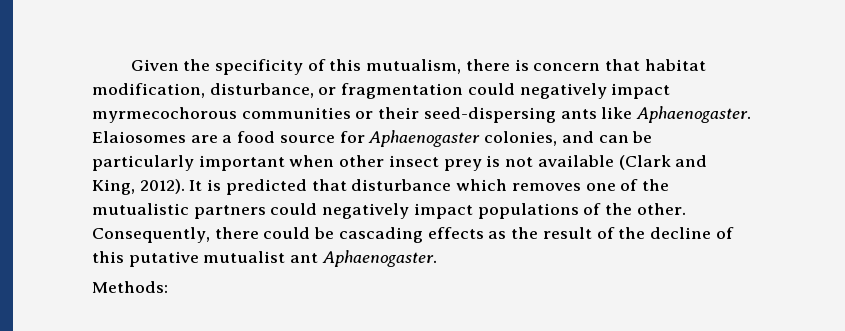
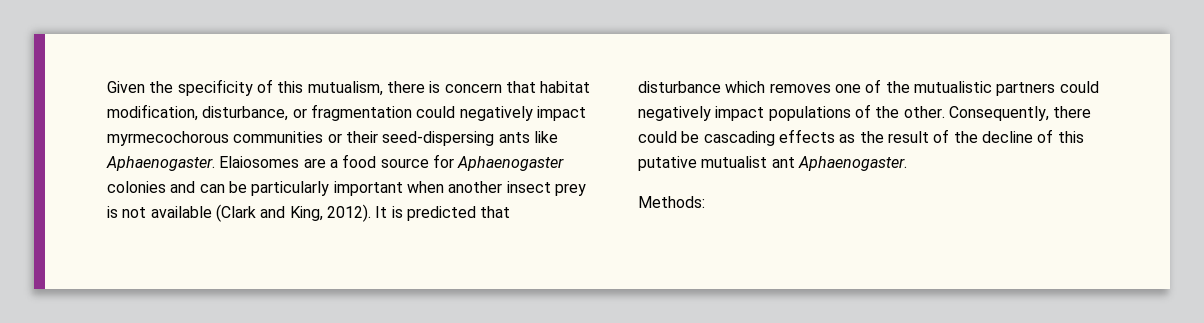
- Elaiosomes are a food source for Aphaenogaster colonies, and can be particularly important when other insect prey is not available (Clark and King, 2012).
+ Elaiosomes are a food source for Aphaenogaster colonies and can be particularly important when another insect prey is not available (Clark and King, 2012).

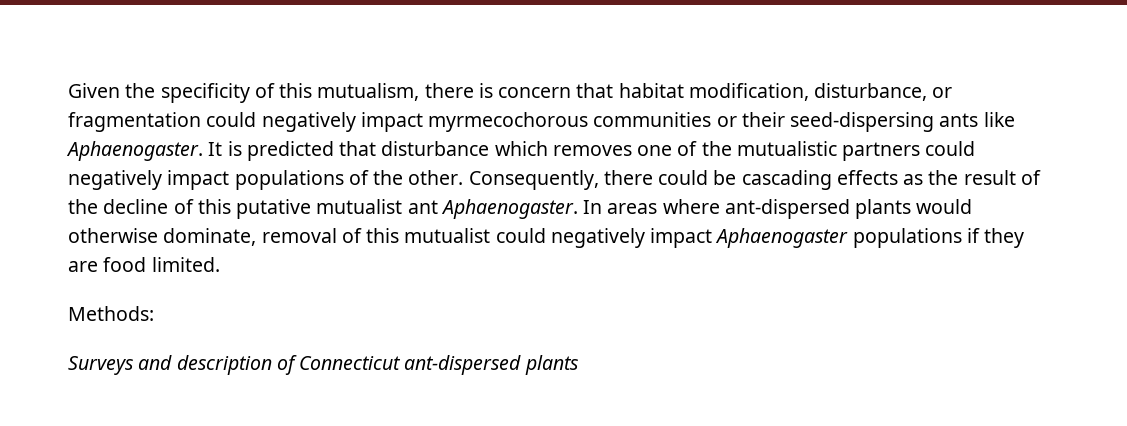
- Elaiosomes are a food source for Aphaenogaster colonies and can be particularly important when another insect prey is not available (Clark and King, 2012).
- Consequently, there could be cascading effects as the result of the decline of this putative mutualist ant Aphaenogaster.
+ Consequently, there could be cascading effects as the result of the decline of this putative mutualist ant Aphaenogaster. In areas where ant-dispersed plants would otherwise dominate, removal of this mutualist could negatively impact Aphaenogaster populations if they are food limited.
  Methods:
+ Surveys and description of Connecticut ant-dispersed plants

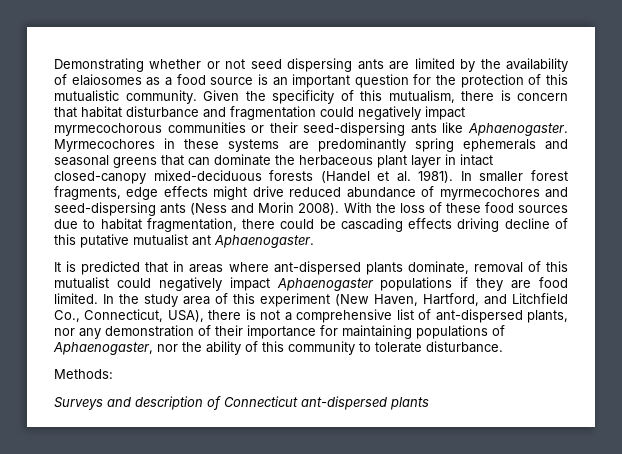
+ Demonstrating whether or not seed dispersing ants are limited by the availability of elaiosomes as a food source is an important question for the protection of this mutualistic community.
- Given the specificity of this mutualism, there is concern that habitat modification, disturbance, or fragmentation could negatively impact myrmecochorous communities or their seed-dispersing ants like Aphaenogaster.
+ Given the specificity of this mutualism, there is concern that habitat disturbance and fragmentation could negatively impact myrmecochorous communities or their seed-dispersing ants like Aphaenogaster.
- It is predicted that disturbance which removes one of the mutualistic partners could negatively impact populations of the other. Consequently, there could be cascading effects as the result of the decline of this putative mutualist ant Aphaenogaster. In areas where ant-dispersed plants would otherwise dominate, removal of this mutualist could negatively impact Aphaenogaster populations if they are food limited.
+ Myrmecochores in these systems are predominantly spring ephemerals and seasonal greens that can dominate the herbaceous plant layer in intact closed-canopy mixed-deciduous forests (Handel et al. 1981). In smaller forest fragments, edge effects might drive reduced abundance of myrmecochores and seed-dispersing ants (Ness and Morin 2008). With the loss of these food sources due to habitat fragmentation, there could be cascading effects driving decline of this putative mutualist ant Aphaenogaster.
+ It is predicted that in areas where ant-dispersed plants dominate, removal of this mutualist could negatively impact Aphaenogaster populations if they are food limited. In the study area of this experiment (New Haven, Hartford, and Litchfield Co., Connecticut, USA), there is not a comprehensive list of ant-dispersed plants, nor any demonstration of their importance for maintaining populations of Aphaenogaster, nor the ability of this community to tolerate disturbance.

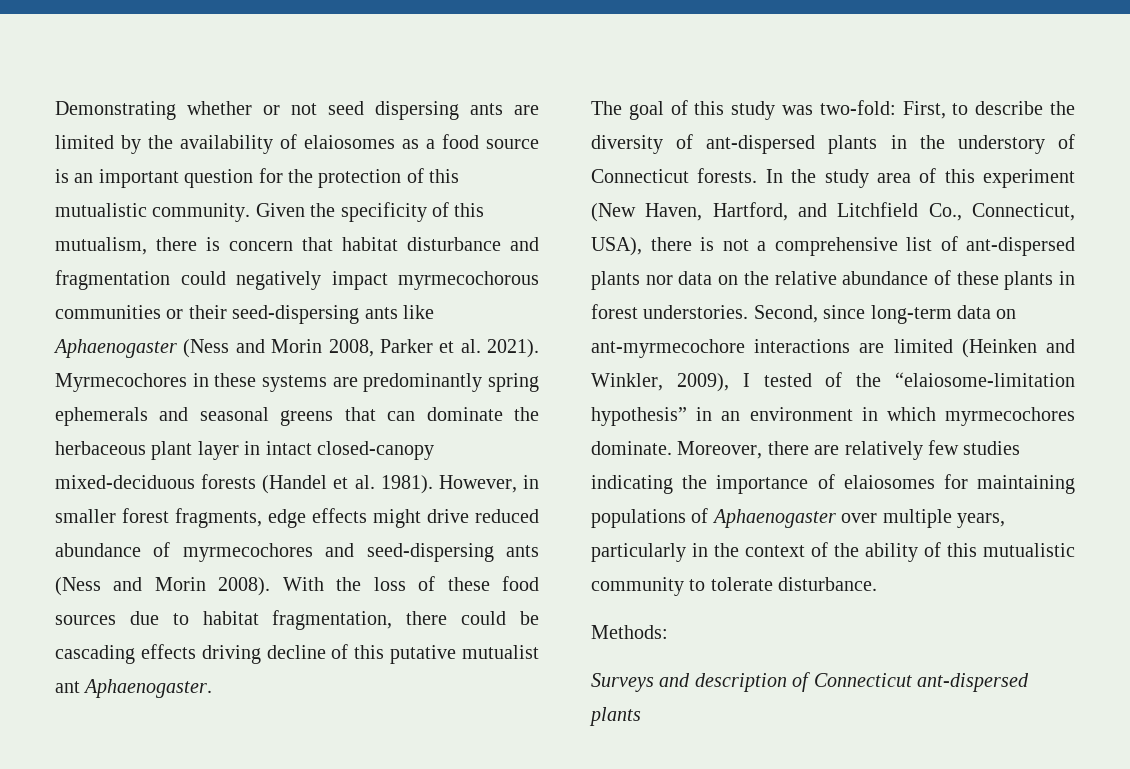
- Given the specificity of this mutualism, there is concern that habitat disturbance and fragmentation could negatively impact myrmecochorous communities or their seed-dispersing ants like Aphaenogaster.
+ Given the specificity of this mutualism, there is concern that habitat disturbance and fragmentation could negatively impact myrmecochorous communities or their seed-dispersing ants like Aphaenogaster (Ness and Morin 2008, Parker et al. 2021).
- In smaller forest fragments, edge effects might drive reduced abundance of myrmecochores and seed-dispersing ants (Ness and Morin 2008).
+ However, in smaller forest fragments, edge effects might drive reduced abundance of myrmecochores and seed-dispersing ants (Ness and Morin 2008).
- It is predicted that in areas where ant-dispersed plants dominate, removal of this mutualist could negatively impact Aphaenogaster populations if they are food limited.
+ The goal of this study was two-fold: First, to describe the diversity of ant-dispersed plants in the understory of Connecticut forests.
- In the study area of this experiment (New Haven, Hartford, and Litchfield Co., Connecticut, USA), there is not a comprehensive list of ant-dispersed plants, nor any demonstration of their importance for maintaining populations of Aphaenogaster, nor the ability of this community to tolerate disturbance.
+ In the study area of this experiment (New Haven, Hartford, and Litchfield Co., Connecticut, USA), there is not a comprehensive list of ant-dispersed plants nor data on the relative abundance of these plants in forest understories. Second, since long-term data on ant-myrmecochore interactions are limited (Heinken and Winkler, 2009), I tested of the “elaiosome-limitation hypothesis” in an environment in which myrmecochores dominate. Moreover, there are relatively few studies indicating the importance of elaiosomes for maintaining populations of Aphaenogaster over multiple years, particularly in the context of the ability of this mutualistic community to tolerate disturbance.

